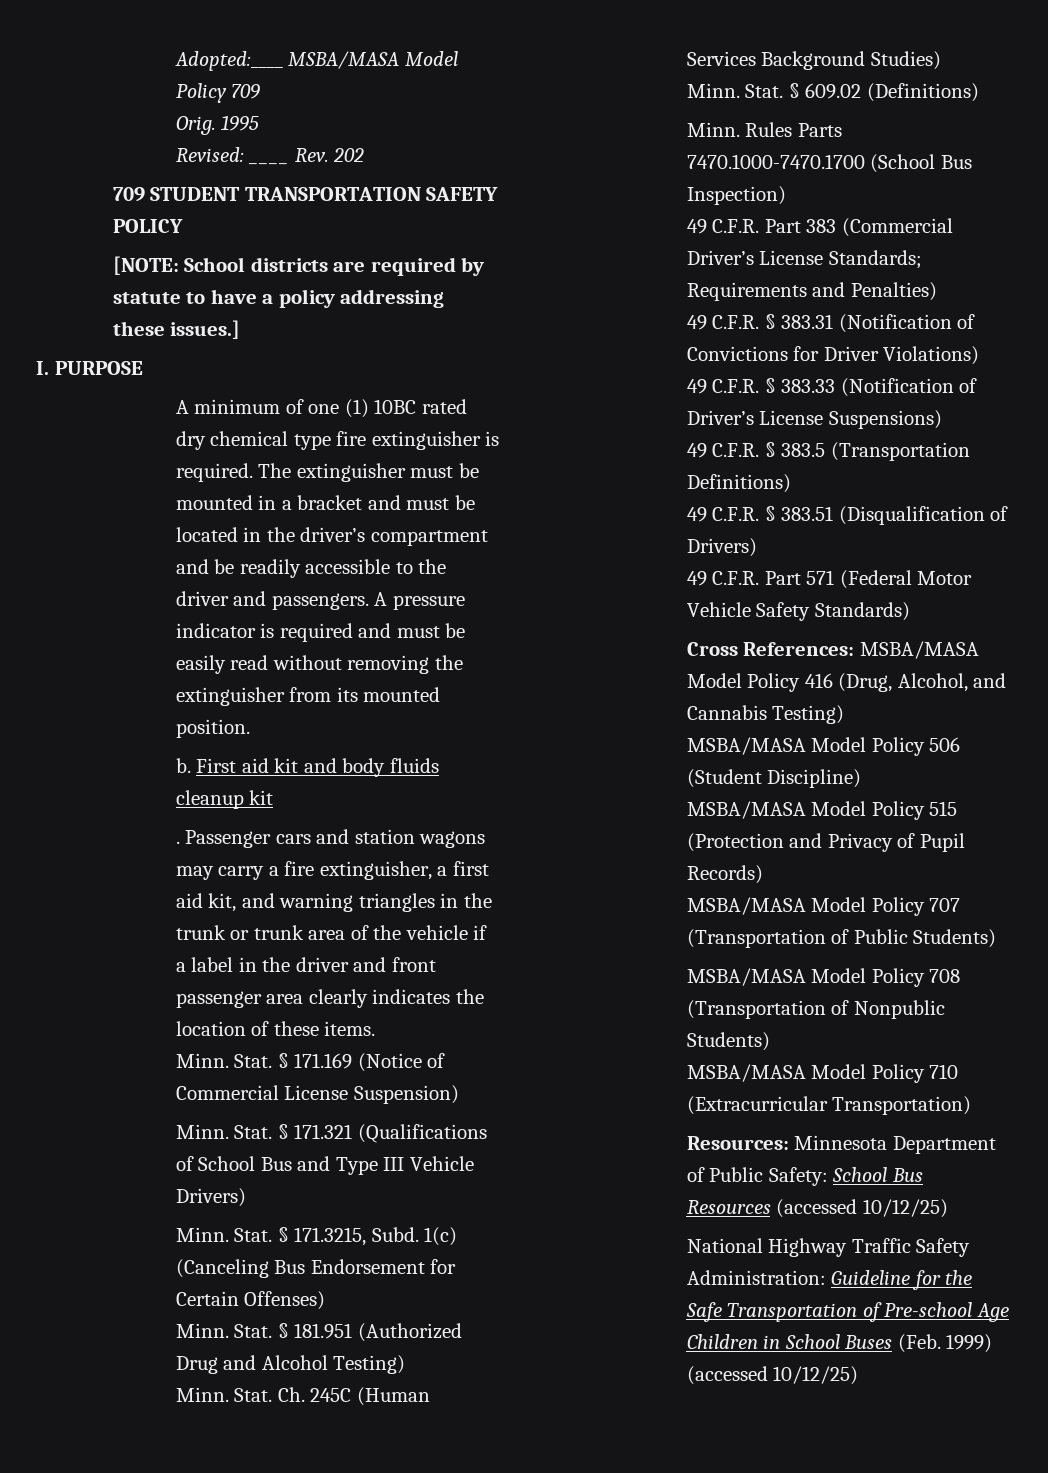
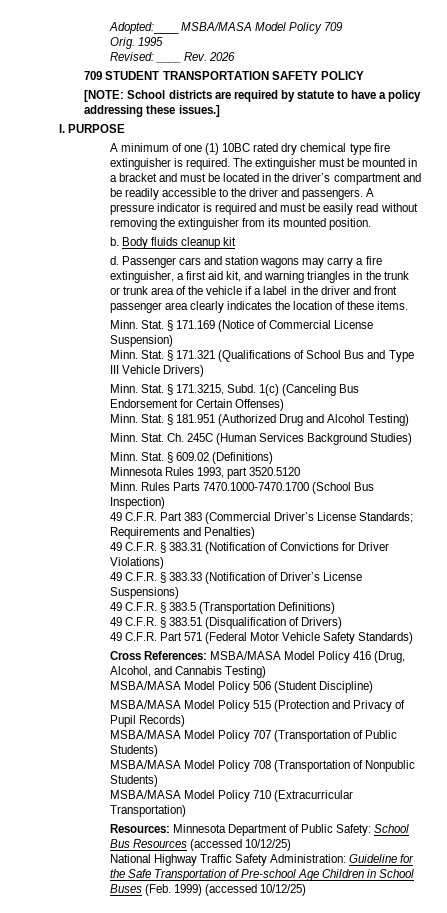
- Revised: ____ Rev. 202
+ Revised: ____ Rev. 2026
- First aid kit and body fluids cleanup kit
+ Body fluids cleanup kit
- .
+ d.
+ Minnesota Rules 1993, part 3520.5120

